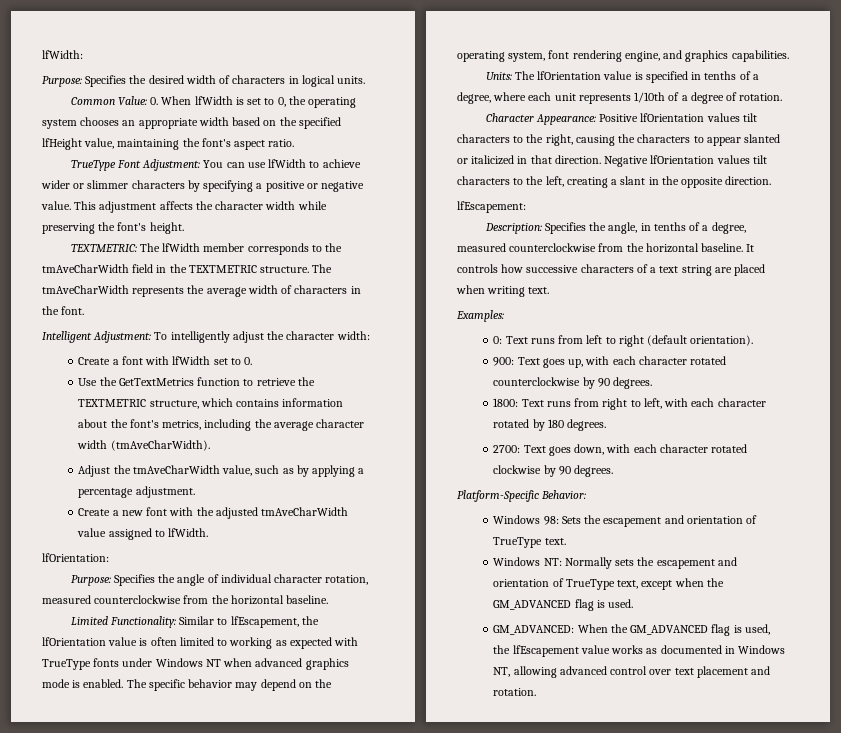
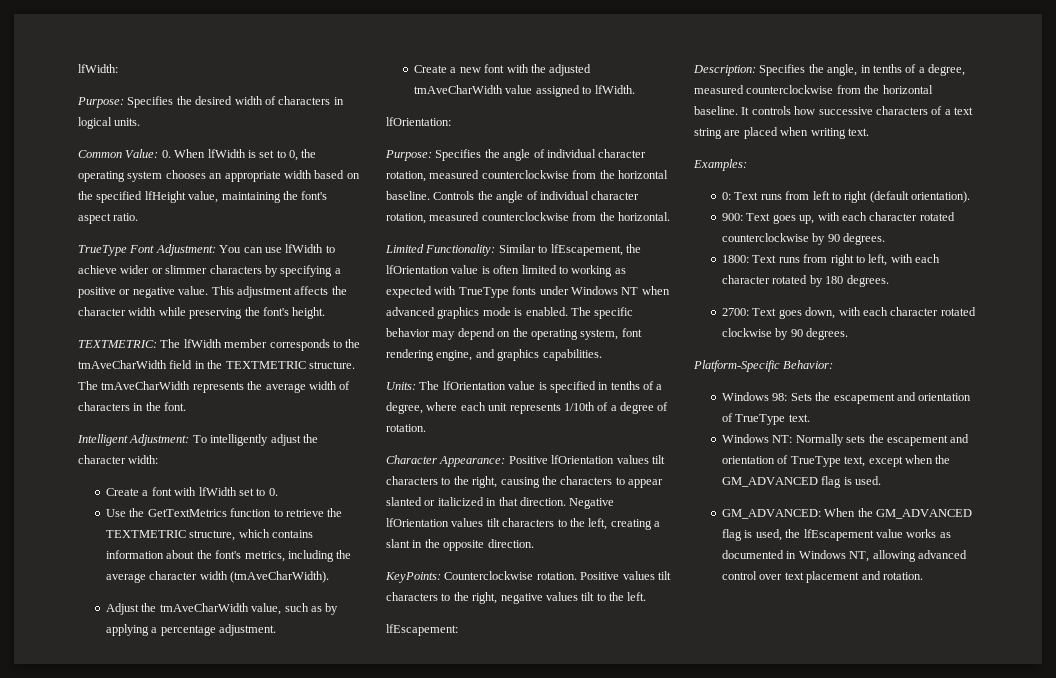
+ Controls the angle of individual character rotation, measured counterclockwise from the horizontal.
+ KeyPoints: Counterclockwise rotation. Positive values tilt characters to the right, negative values tilt to the left.

